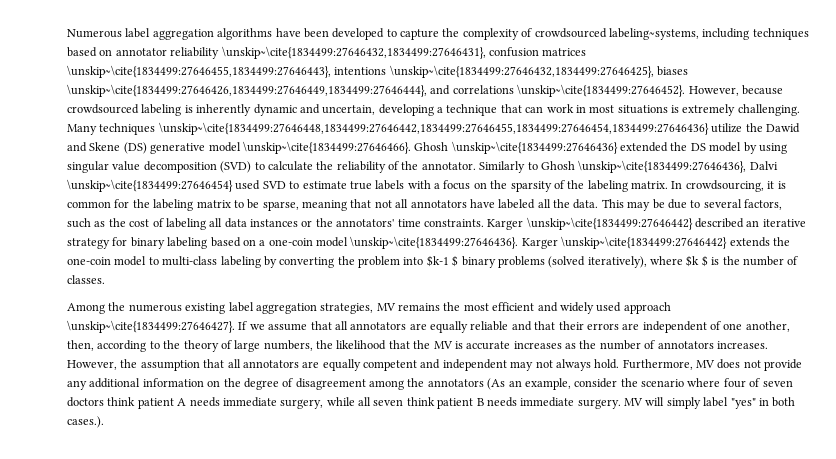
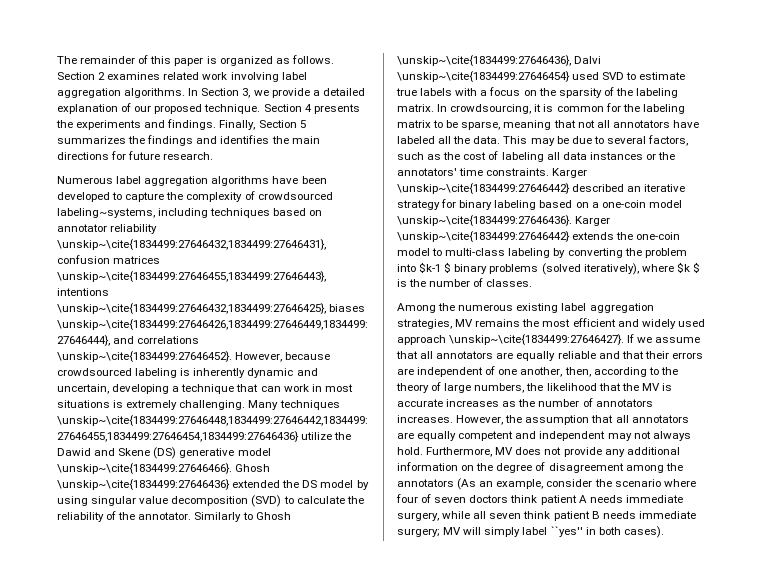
+ The remainder of this paper is organized as follows. Section 2 examines related work involving label aggregation algorithms. In Section 3, we provide a detailed explanation of our proposed technique. Section 4 presents the experiments and findings. Finally, Section 5 summarizes the findings and identifies the main directions for future research.
- Furthermore, MV does not provide any additional information on the degree of disagreement among the annotators (As an example, consider the scenario where four of seven doctors think patient A needs immediate surgery, while all seven think patient B needs immediate surgery. MV will simply label "yes" in both cases.).
+ Furthermore, MV does not provide any additional information on the degree of disagreement among the annotators (As an example, consider the scenario where four of seven doctors think patient A needs immediate surgery, while all seven think patient B needs immediate surgery; MV will simply label ``yes'' in both cases).

